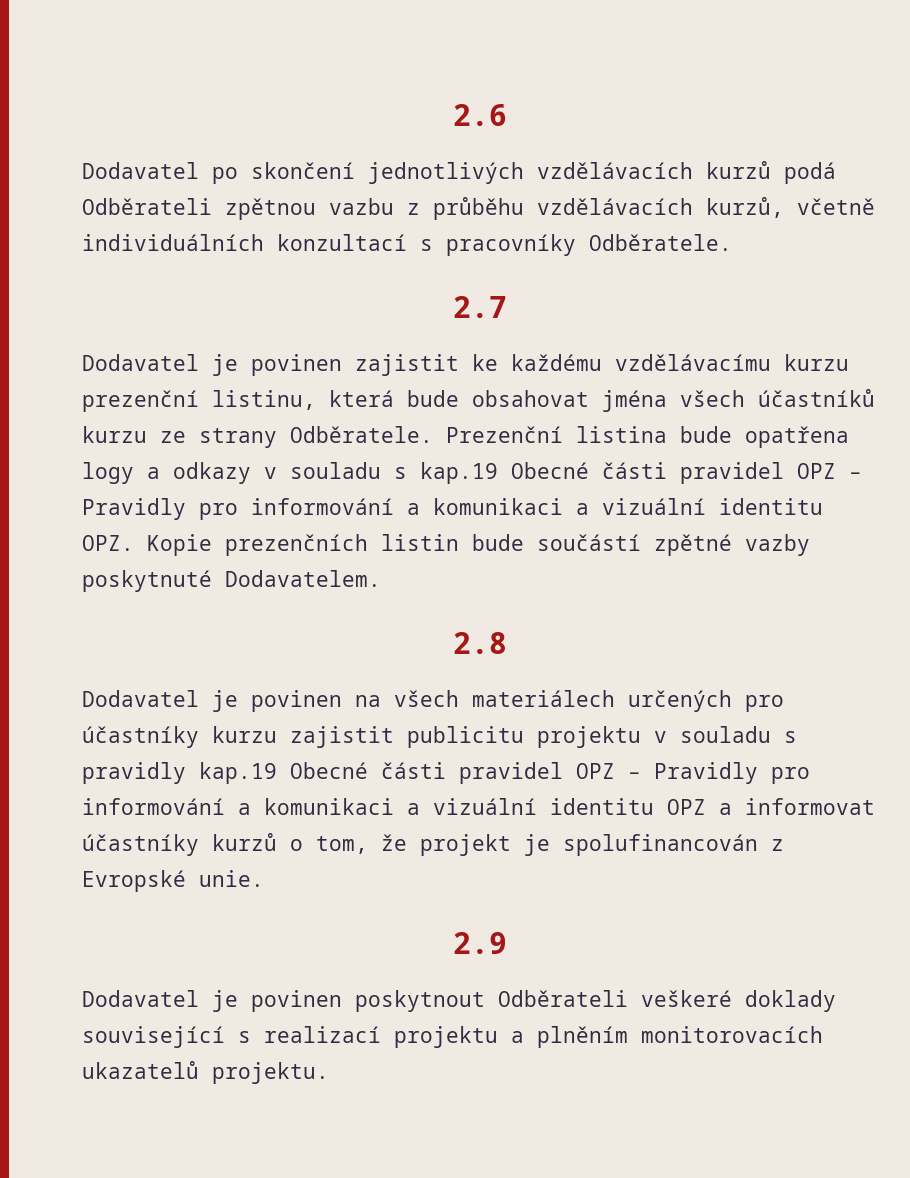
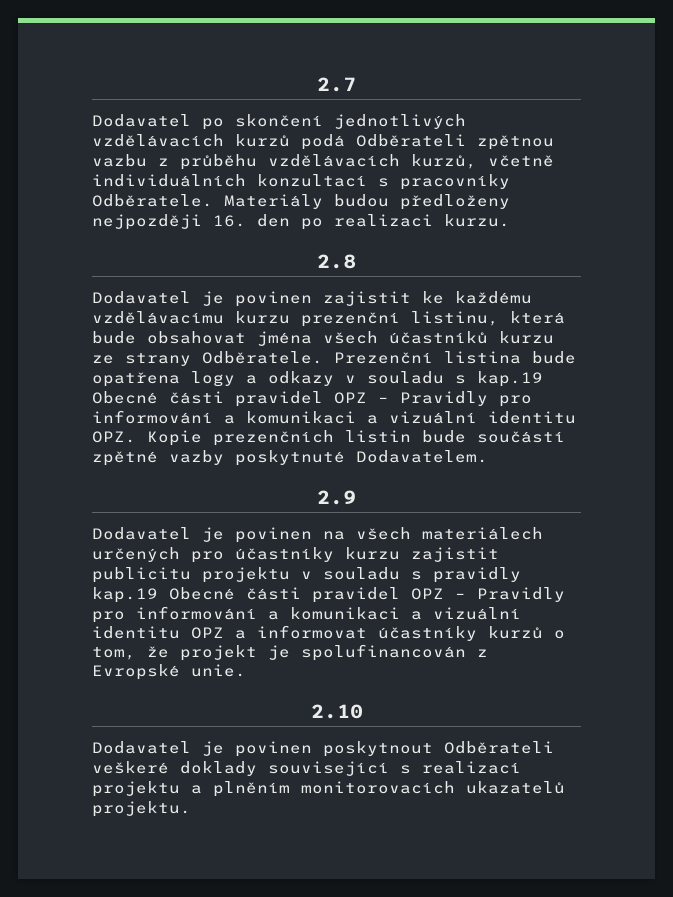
- 2.6
+ 2.7
- Dodavatel po skončení jednotlivých vzdělávacích kurzů podá Odběrateli zpětnou vazbu z průběhu vzdělávacích kurzů, včetně individuálních konzultací s pracovníky Odběratele.
- 2.7
+ Dodavatel po skončení jednotlivých vzdělávacích kurzů podá Odběrateli zpětnou vazbu z průběhu vzdělávacích kurzů, včetně individuálních konzultací s pracovníky Odběratele. Materiály budou předloženy nejpozději 16. den po realizaci kurzu.
+ 2.8
- 2.8
+ 2.9
- 2.9
+ 2.10

